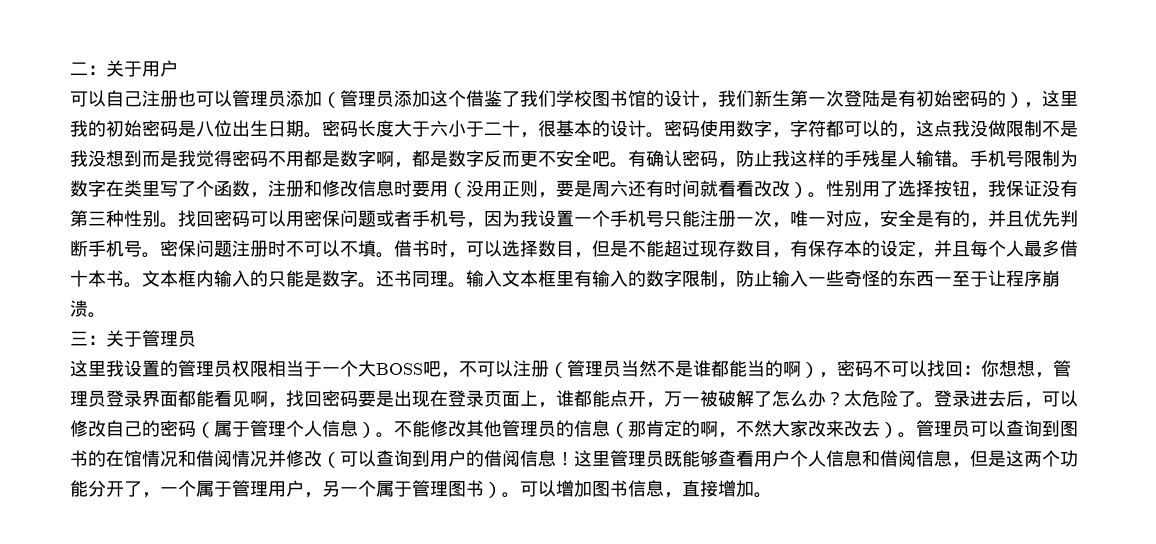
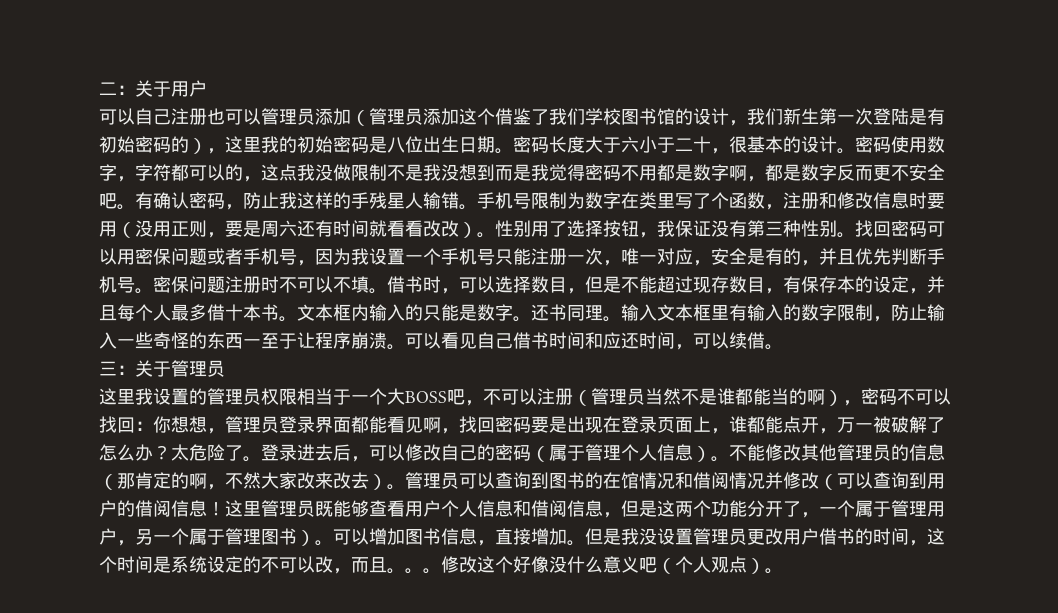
+ 可以看见自己借书时间和应还时间，可以续借。
+ 但是我没设置管理员更改用户借书的时间，这个时间是系统设定的不可以改，而且。。。修改这个好像没什么意义吧（个人观点）。

